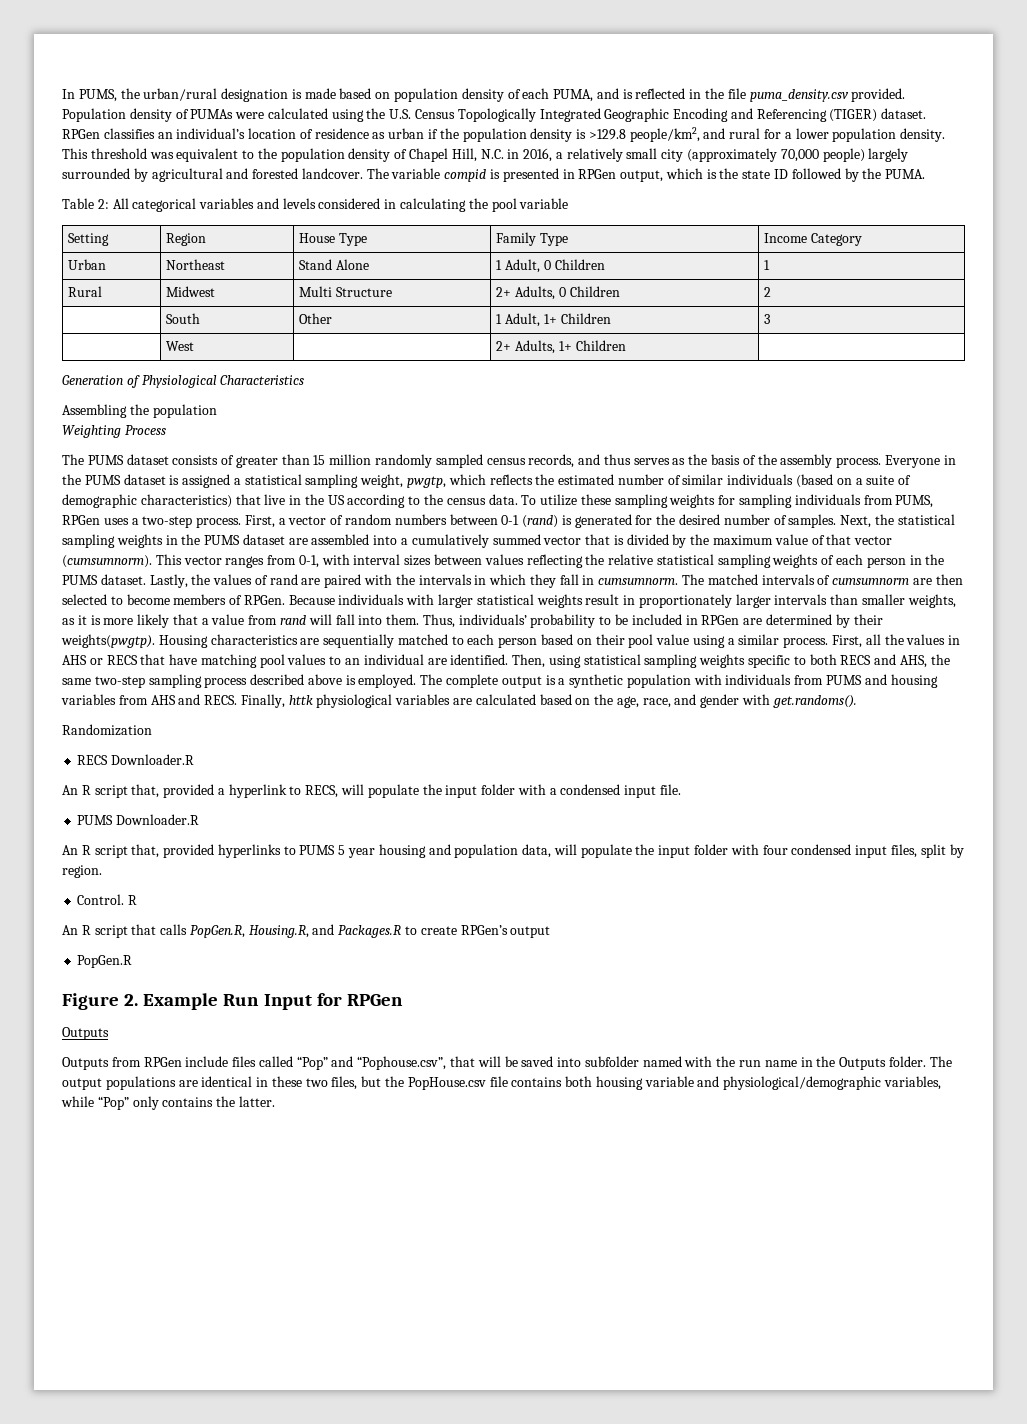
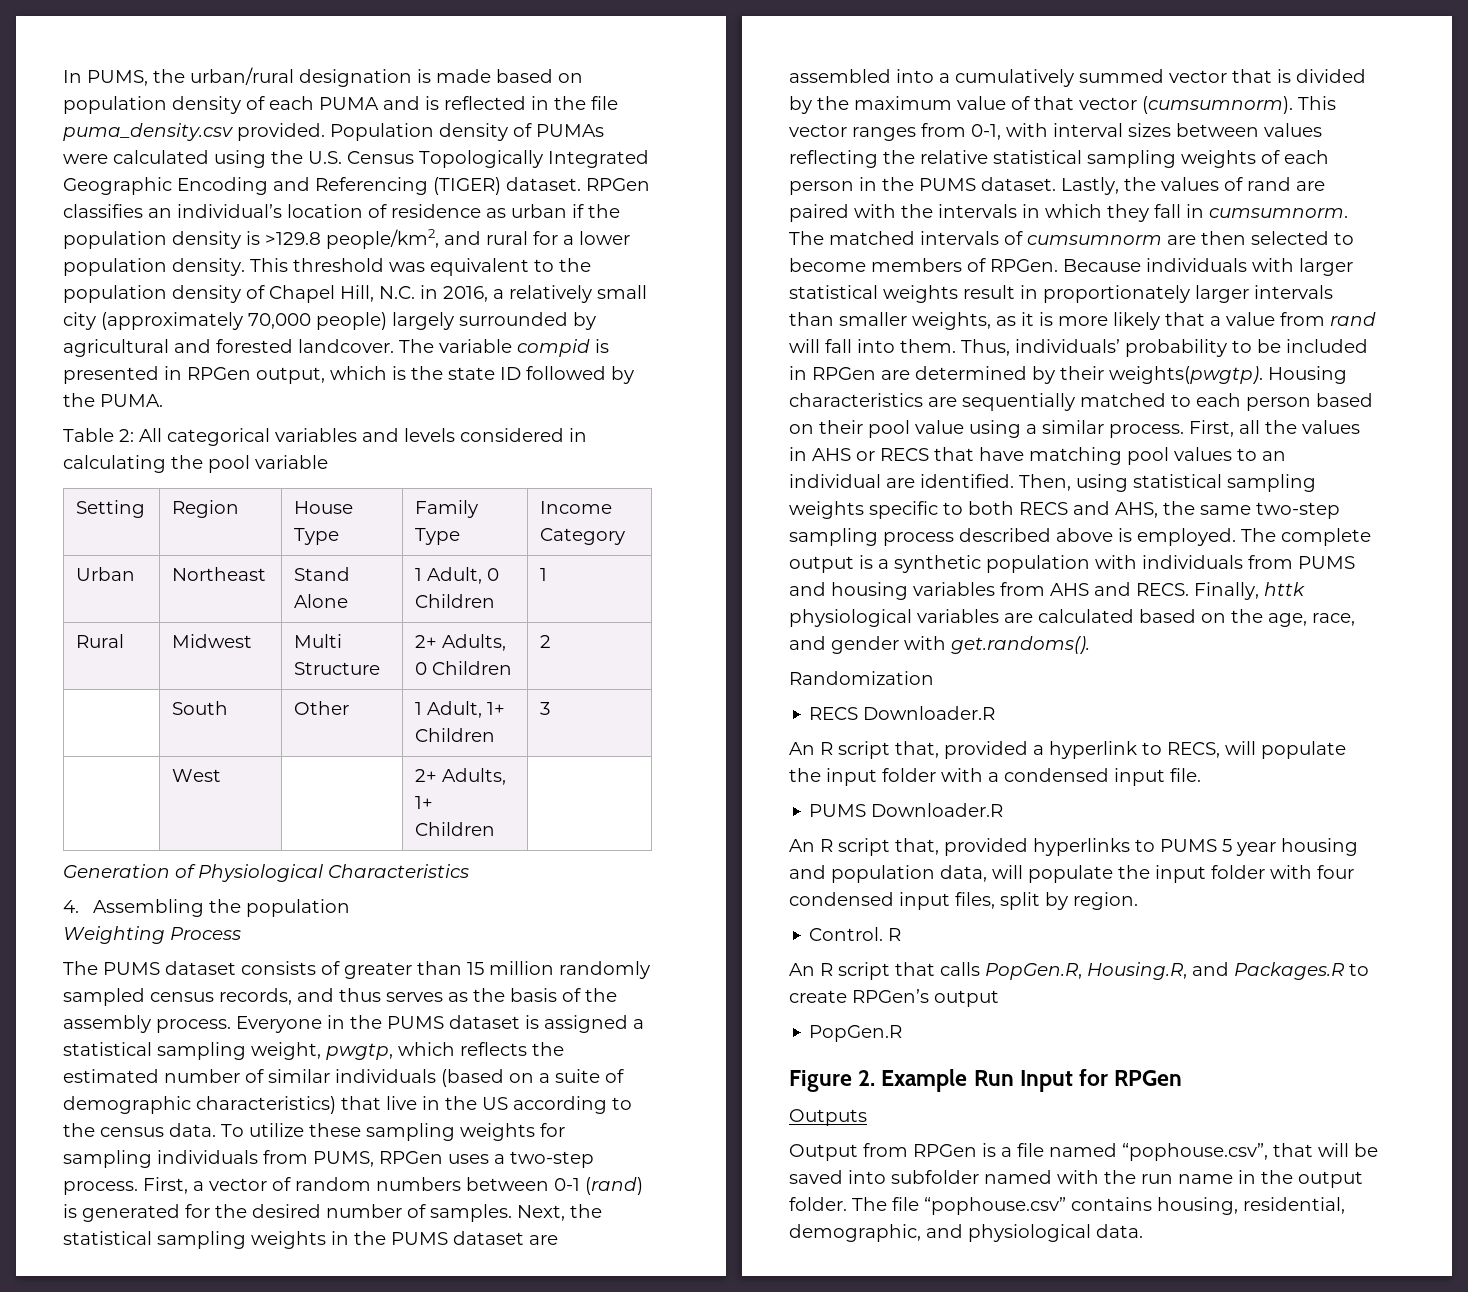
- In PUMS, the urban/rural designation is made based on population density of each PUMA, and is reflected in the file puma_density.csv provided.
+ In PUMS, the urban/rural designation is made based on population density of each PUMA and is reflected in the file puma_density.csv provided.
- Assembling the population
+ 4. Assembling the population
- Outputs from RPGen include files called “Pop” and “Pophouse.csv”, that will be saved into subfolder named with the run name in the Outputs folder.
+ Output from RPGen is a file named “pophouse.csv”, that will be saved into subfolder named with the run name in the output folder.
- The output populations are identical in these two files, but the PopHouse.csv file contains both housing variable and physiological/demographic variables, while “Pop” only contains the latter.
+ The file “pophouse.csv” contains housing, residential, demographic, and physiological data.

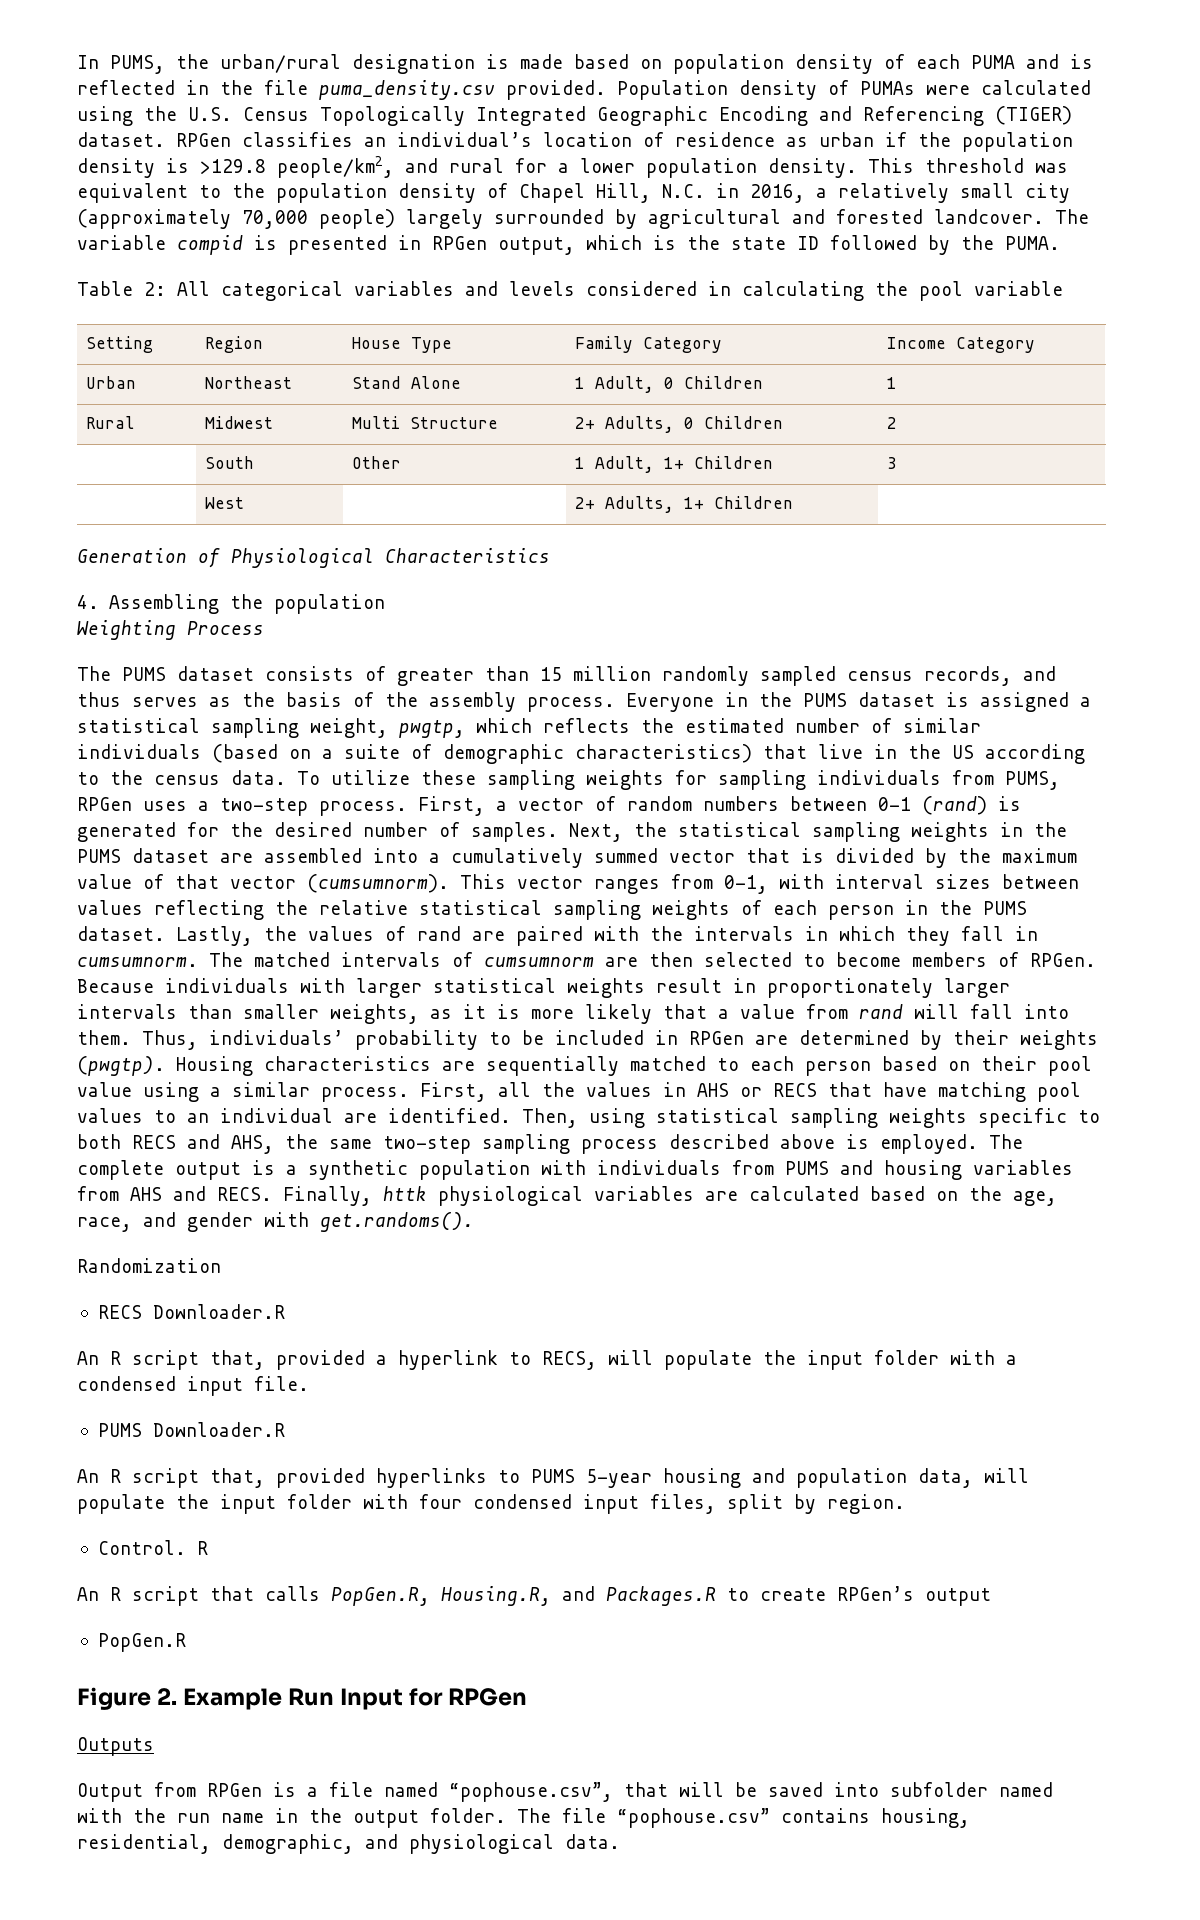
- Setting | Region | House Type | Family Type | Income Category
+ Setting | Region | House Type | Family Category | Income Category
- Thus, individuals’ probability to be included in RPGen are determined by their weights(pwgtp).
+ Thus, individuals’ probability to be included in RPGen are determined by their weights (pwgtp).
- An R script that, provided hyperlinks to PUMS 5 year housing and population data, will populate the input folder with four condensed input files, split by region.
+ An R script that, provided hyperlinks to PUMS 5-year housing and population data, will populate the input folder with four condensed input files, split by region.

